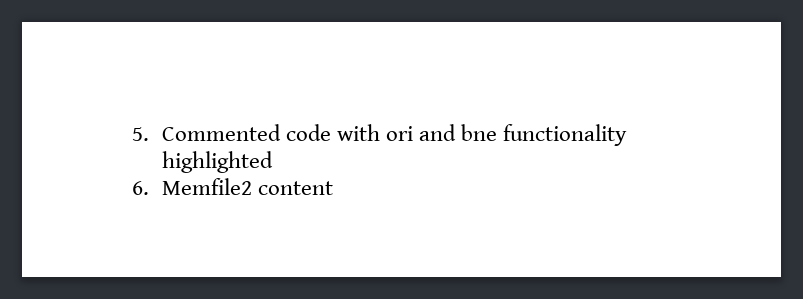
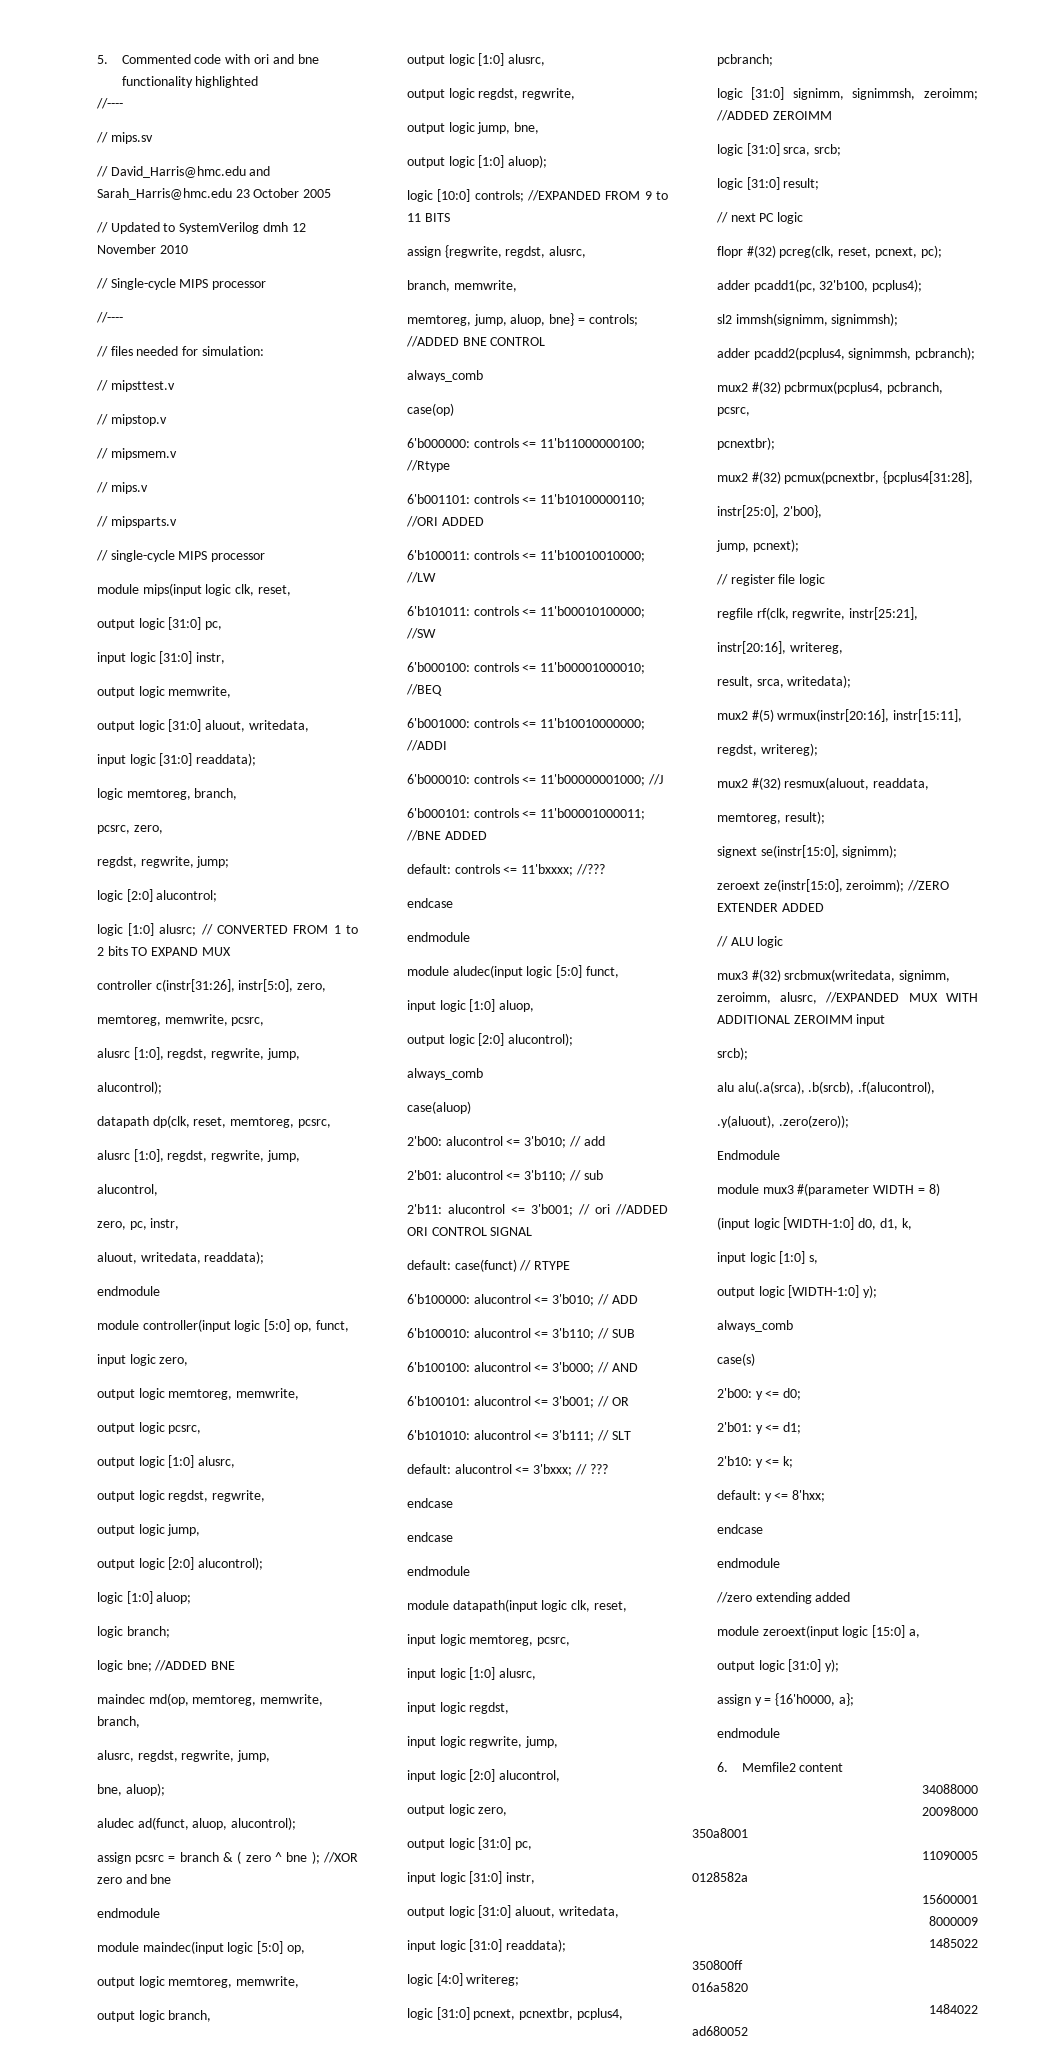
  5. Commented code with ori and bne functionality highlighted
+ //----
+ // mips.sv
+ // David_Harris@hmc.edu and Sarah_Harris@hmc.edu 23 October 2005
+ // Updated to SystemVerilog dmh 12 November 2010
+ // Single-cycle MIPS processor
+ //----
+ // files needed for simulation:
+ // mipsttest.v
+ // mipstop.v
+ // mipsmem.v
+ // mips.v
+ // mipsparts.v
+ // single-cycle MIPS processor
+ module mips(input logic clk, reset,
+ output logic [31:0] pc,
+ input logic [31:0] instr,
+ output logic memwrite,
+ output logic [31:0] aluout, writedata,
+ input logic [31:0] readdata);
+ logic memtoreg, branch,
+ pcsrc, zero,
+ regdst, regwrite, jump;
+ logic [2:0] alucontrol;
+ logic [1:0] alusrc; // CONVERTED FROM 1 to 2 bits TO EXPAND MUX
+ controller c(instr[31:26], instr[5:0], zero,
+ memtoreg, memwrite, pcsrc,
+ alusrc [1:0], regdst, regwrite, jump,
+ alucontrol);
+ datapath dp(clk, reset, memtoreg, pcsrc,
+ alusrc [1:0], regdst, regwrite, jump,
+ alucontrol,
+ zero, pc, instr,
+ aluout, writedata, readdata);
+ endmodule
+ module controller(input logic [5:0] op, funct,
+ input logic zero,
+ output logic memtoreg, memwrite,
+ output logic pcsrc,
+ output logic [1:0] alusrc,
+ output logic regdst, regwrite,
+ output logic jump,
+ output logic [2:0] alucontrol);
+ logic [1:0] aluop;
+ logic branch;
+ logic bne; //ADDED BNE
+ maindec md(op, memtoreg, memwrite, branch,
+ alusrc, regdst, regwrite, jump,
+ bne, aluop);
+ aludec ad(funct, aluop, alucontrol);
+ assign pcsrc = branch & ( zero ^ bne ); //XOR zero and bne
+ endmodule
+ module maindec(input logic [5:0] op,
+ output logic memtoreg, memwrite,
+ output logic branch,
+ output logic [1:0] alusrc,
+ output logic regdst, regwrite,
+ output logic jump, bne,
+ output logic [1:0] aluop);
+ logic [10:0] controls; //EXPANDED FROM 9 to 11 BITS
+ assign {regwrite, regdst, alusrc,
+ branch, memwrite,
+ memtoreg, jump, aluop, bne} = controls; //ADDED BNE CONTROL
+ always_comb
+ case(op)
+ 6'b000000: controls <= 11'b11000000100; //Rtype
+ 6'b001101: controls <= 11'b10100000110; //ORI ADDED
+ 6'b100011: controls <= 11'b10010010000; //LW
+ 6'b101011: controls <= 11'b00010100000; //SW
+ 6'b000100: controls <= 11'b00001000010; //BEQ
+ 6'b001000: controls <= 11'b10010000000; //ADDI
+ 6'b000010: controls <= 11'b00000001000; //J
+ 6'b000101: controls <= 11'b00001000011; //BNE ADDED
+ default: controls <= 11'bxxxx; //???
+ endcase
+ endmodule
+ module aludec(input logic [5:0] funct,
+ input logic [1:0] aluop,
+ output logic [2:0] alucontrol);
+ always_comb
+ case(aluop)
+ 2'b00: alucontrol <= 3'b010; // add
+ 2'b01: alucontrol <= 3'b110; // sub
+ 2'b11: alucontrol <= 3'b001; // ori //ADDED ORI CONTROL SIGNAL
+ default: case(funct) // RTYPE
+ 6'b100000: alucontrol <= 3'b010; // ADD
+ 6'b100010: alucontrol <= 3'b110; // SUB
+ 6'b100100: alucontrol <= 3'b000; // AND
+ 6'b100101: alucontrol <= 3'b001; // OR
+ 6'b101010: alucontrol <= 3'b111; // SLT
+ default: alucontrol <= 3'bxxx; // ???
+ endcase
+ endcase
+ endmodule
+ module datapath(input logic clk, reset,
+ input logic memtoreg, pcsrc,
+ input logic [1:0] alusrc,
+ input logic regdst,
+ input logic regwrite, jump,
+ input logic [2:0] alucontrol,
+ output logic zero,
+ output logic [31:0] pc,
+ input logic [31:0] instr,
+ output logic [31:0] aluout, writedata,
+ input logic [31:0] readdata);
+ logic [4:0] writereg;
+ logic [31:0] pcnext, pcnextbr, pcplus4, pcbranch;
+ logic [31:0] signimm, signimmsh, zeroimm; //ADDED ZEROIMM
+ logic [31:0] srca, srcb;
+ logic [31:0] result;
+ // next PC logic
+ flopr #(32) pcreg(clk, reset, pcnext, pc);
+ adder pcadd1(pc, 32'b100, pcplus4);
+ sl2 immsh(signimm, signimmsh);
+ adder pcadd2(pcplus4, signimmsh, pcbranch);
+ mux2 #(32) pcbrmux(pcplus4, pcbranch, pcsrc,
+ pcnextbr);
+ mux2 #(32) pcmux(pcnextbr, {pcplus4[31:28],
+ instr[25:0], 2'b00},
+ jump, pcnext);
+ // register file logic
+ regfile rf(clk, regwrite, instr[25:21],
+ instr[20:16], writereg,
+ result, srca, writedata);
+ mux2 #(5) wrmux(instr[20:16], instr[15:11],
+ regdst, writereg);
+ mux2 #(32) resmux(aluout, readdata,
+ memtoreg, result);
+ signext se(instr[15:0], signimm);
+ zeroext ze(instr[15:0], zeroimm); //ZERO EXTENDER ADDED
+ // ALU logic
+ mux3 #(32) srcbmux(writedata, signimm, zeroimm, alusrc, //EXPANDED MUX WITH ADDITIONAL ZEROIMM input
+ srcb);
+ alu alu(.a(srca), .b(srcb), .f(alucontrol),
+ .y(aluout), .zero(zero));
+ Endmodule
+ module mux3 #(parameter WIDTH = 8)
+ (input logic [WIDTH-1:0] d0, d1, k,
+ input logic [1:0] s,
+ output logic [WIDTH-1:0] y);
+ always_comb
+ case(s)
+ 2'b00: y <= d0;
+ 2'b01: y <= d1;
+ 2'b10: y <= k;
+ default: y <= 8'hxx;
+ endcase
+ endmodule
+ //zero extending added
+ module zeroext(input logic [15:0] a,
+ output logic [31:0] y);
+ assign y = {16'h0000, a};
+ endmodule
  6. Memfile2 content
+ 34088000
+ 20098000
+ 350a8001
+ 11090005
+ 0128582a
+ 15600001
+ 8000009
+ 1485022
+ 350800ff
+ 016a5820
+ 1484022
+ ad680052

